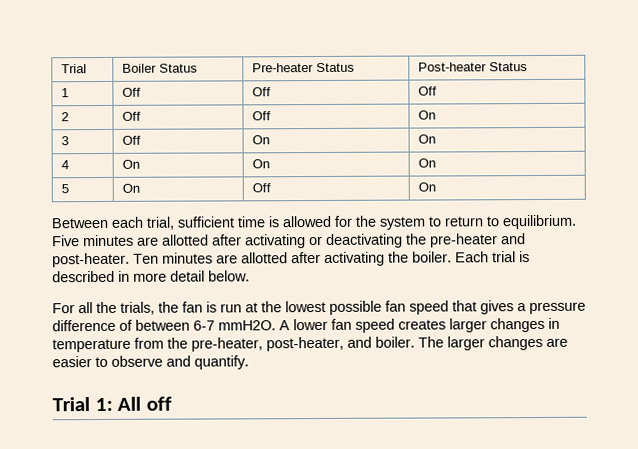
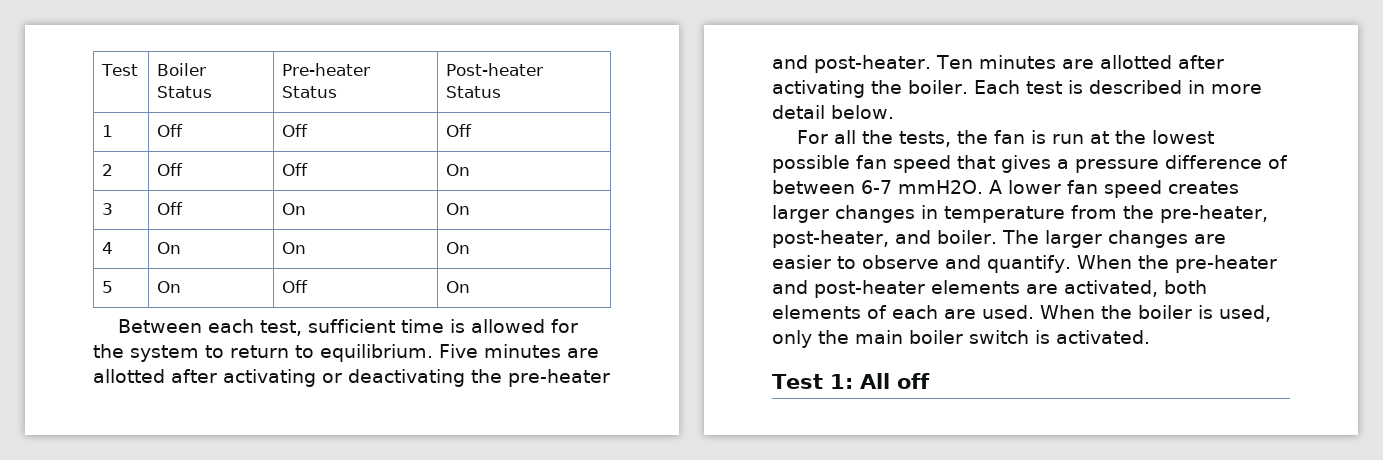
- Trial | Boiler Status | Pre-heater Status | Post-heater Status
+ Test | Boiler Status | Pre-heater Status | Post-heater Status
- Between each trial, sufficient time is allowed for the system to return to equilibrium.
+ Between each test, sufficient time is allowed for the system to return to equilibrium.
- Each trial is described in more detail below.
+ Each test is described in more detail below.
- For all the trials, the fan is run at the lowest possible fan speed that gives a pressure difference of between 6-7 mmH2O.
+ For all the tests, the fan is run at the lowest possible fan speed that gives a pressure difference of between 6-7 mmH2O.
- The larger changes are easier to observe and quantify.
- Trial 1: All off
+ The larger changes are easier to observe and quantify. When the pre-heater and post-heater elements are activated, both elements of each are used. When the boiler is used, only the main boiler switch is activated.
+ Test 1: All off

